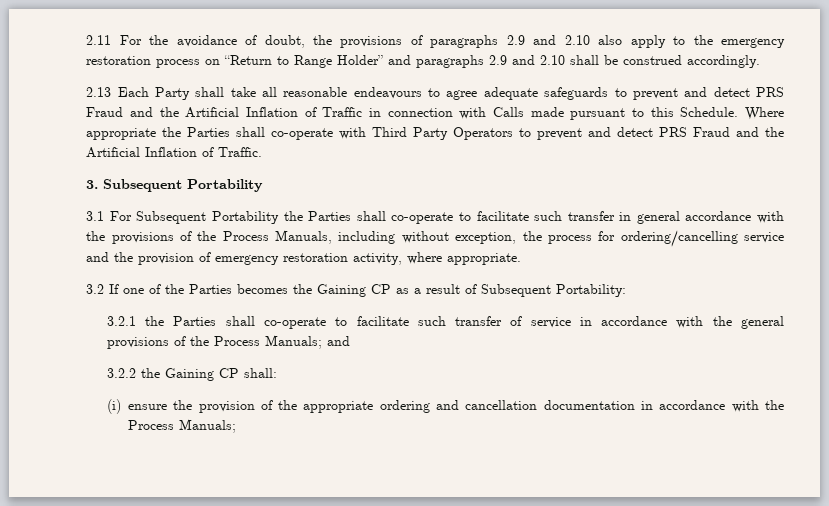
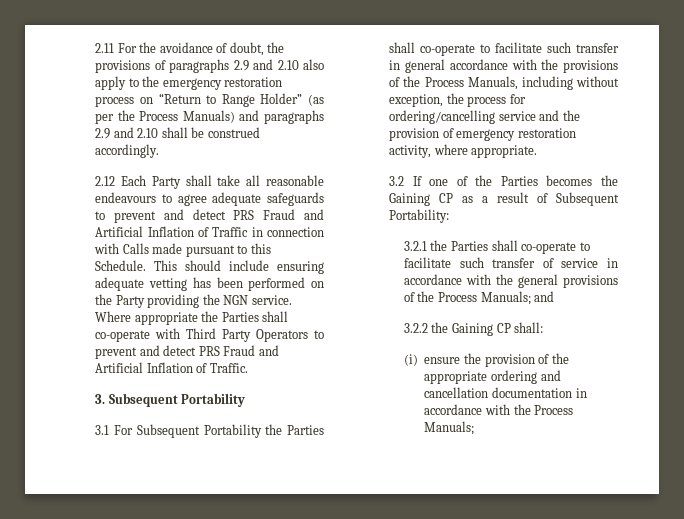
- 2.11 For the avoidance of doubt, the provisions of paragraphs 2.9 and 2.10 also apply to the emergency restoration process on “Return to Range Holder” and paragraphs 2.9 and 2.10 shall be construed accordingly.
+ 2.11 For the avoidance of doubt, the provisions of paragraphs 2.9 and 2.10 also apply to the emergency restoration process on “Return to Range Holder” (as per the Process Manuals) and paragraphs 2.9 and 2.10 shall be construed accordingly.
- 2.13 Each Party shall take all reasonable endeavours to agree adequate safeguards to prevent and detect PRS Fraud and the Artificial Inflation of Traffic in connection with Calls made pursuant to this Schedule.
+ 2.12 Each Party shall take all reasonable endeavours to agree adequate safeguards to prevent and detect PRS Fraud and Artificial Inflation of Traffic in connection with Calls made pursuant to this Schedule.
+ This should include ensuring adequate vetting has been performed on the Party providing the NGN service.
- Where appropriate the Parties shall co-operate with Third Party Operators to prevent and detect PRS Fraud and the Artificial Inflation of Traffic.
+ Where appropriate the Parties shall co-operate with Third Party Operators to prevent and detect PRS Fraud and Artificial Inflation of Traffic.

